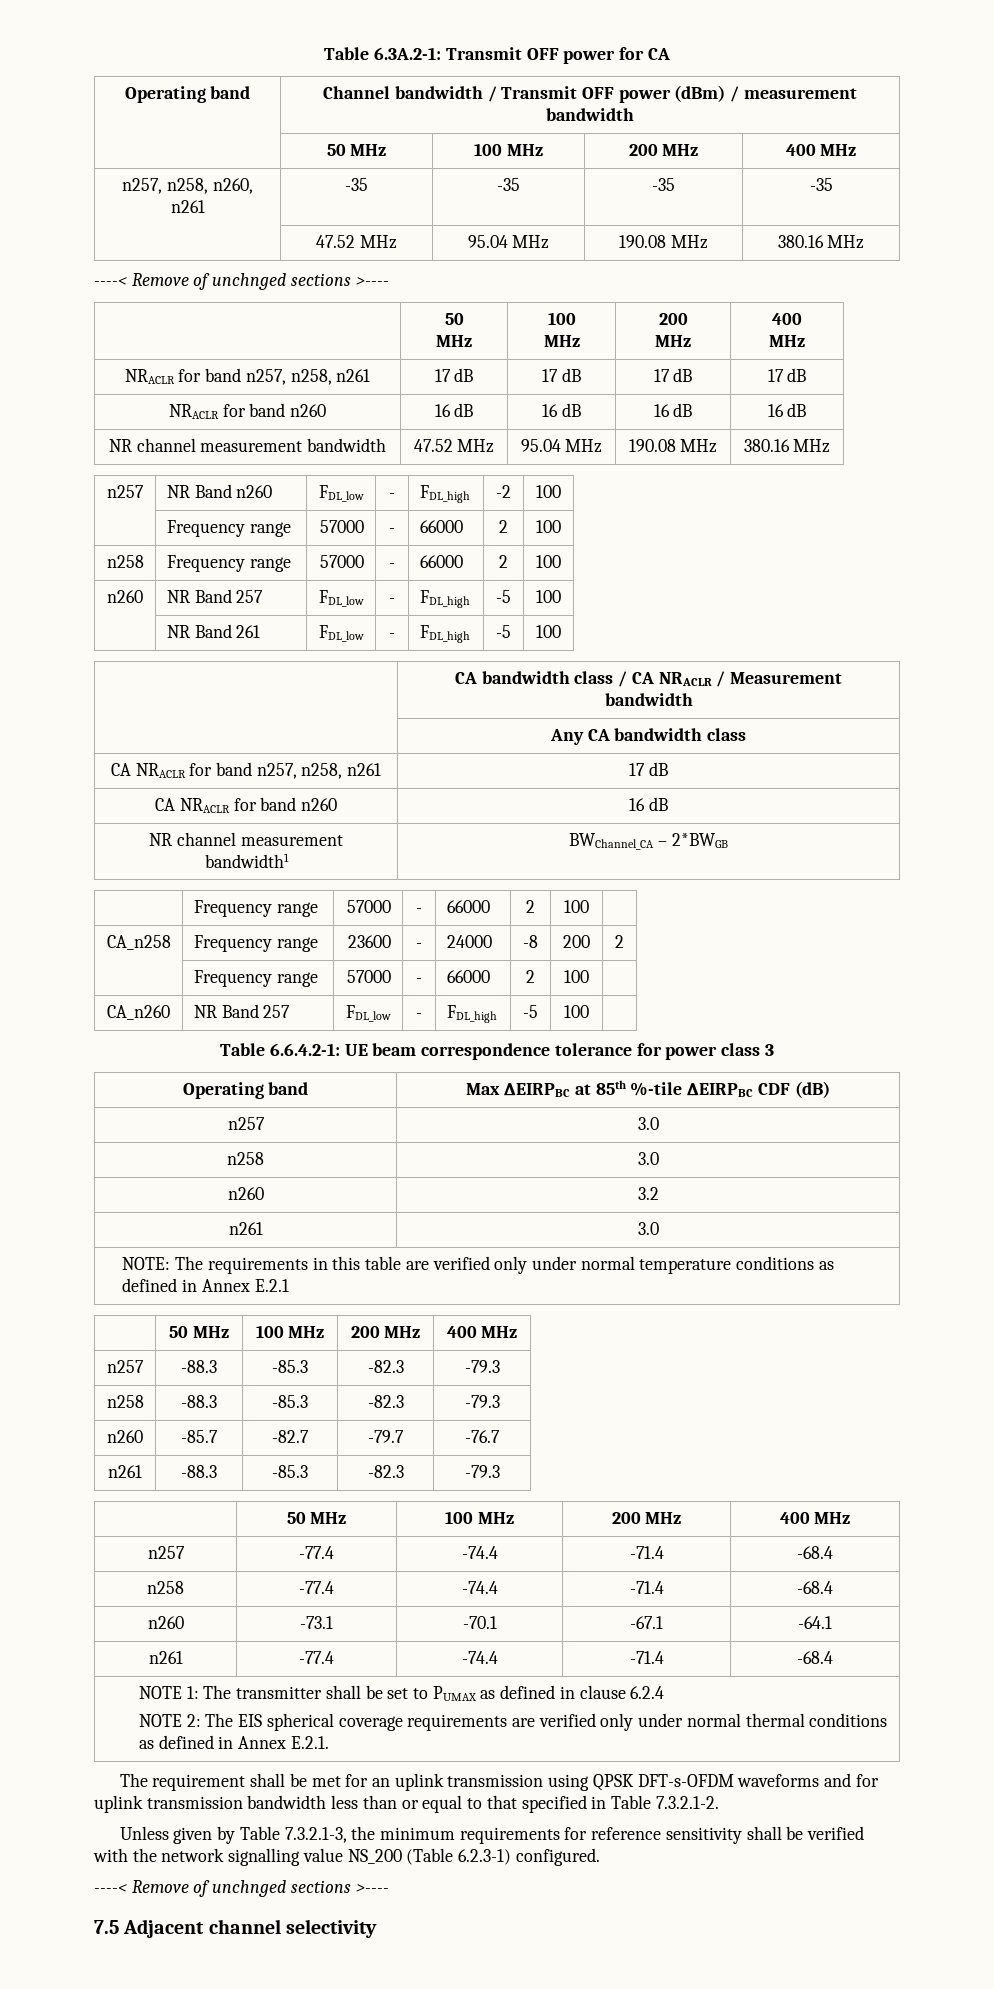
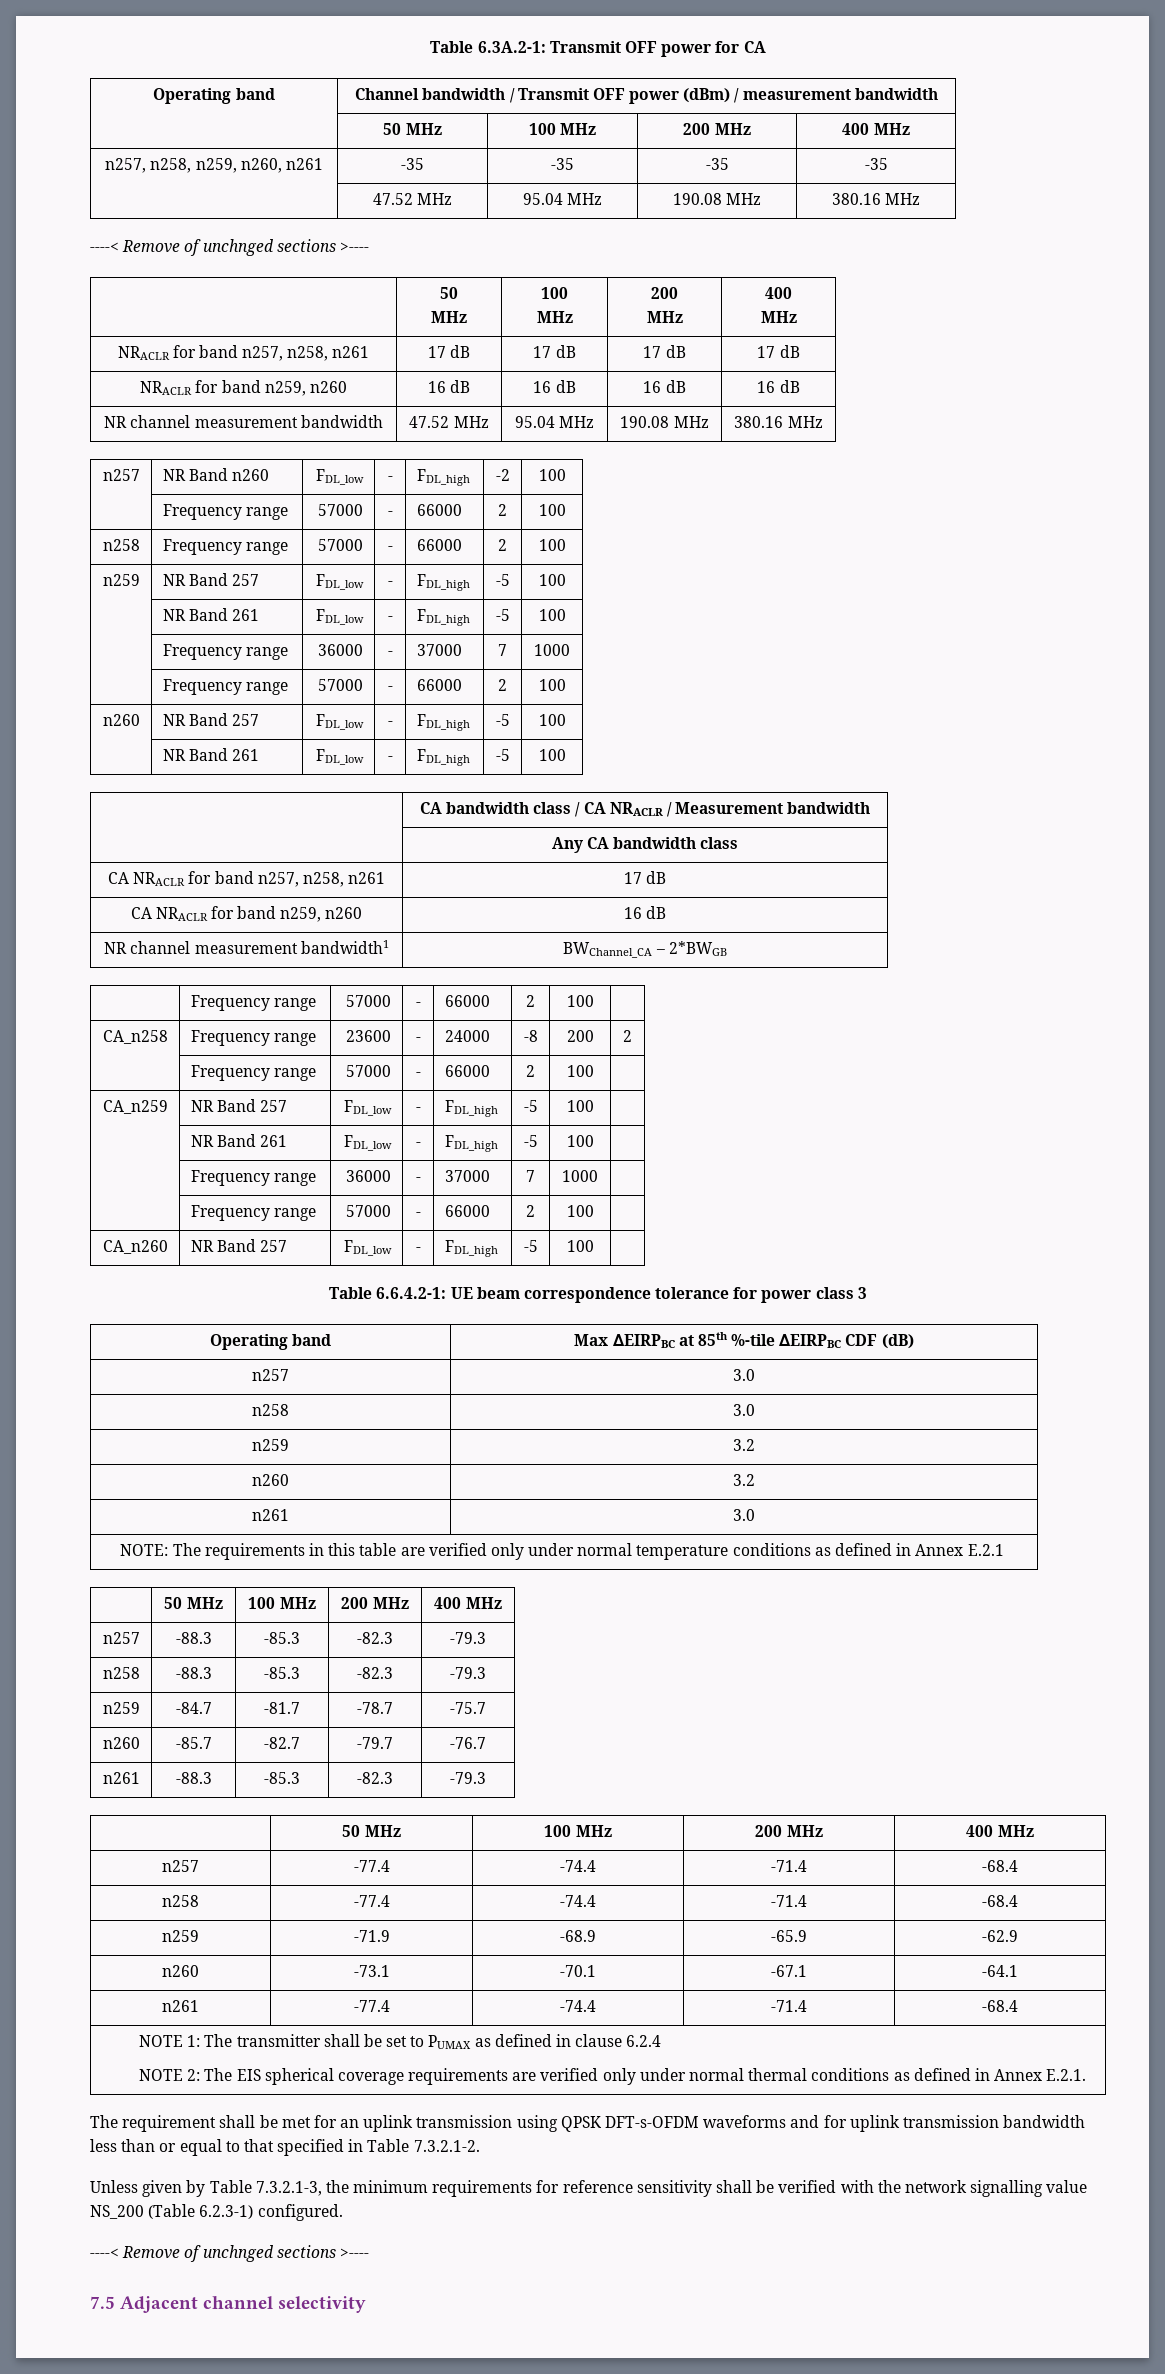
- n257, n258, n260, n261 | -35 | -35 | -35 | -35
+ n257, n258, n259, n260, n261 | -35 | -35 | -35 | -35
- NRACLR for band n260 | 16 dB | 16 dB | 16 dB | 16 dB
+ NRACLR for band n259, n260 | 16 dB | 16 dB | 16 dB | 16 dB
+ n259 | NR Band 257 | FDL_low | - | FDL_high | -5 | 100
+ | NR Band 261 | FDL_low | - | FDL_high | -5 | 100
+ | Frequency range | 36000 | - | 37000 | 7 | 1000
+ | Frequency range | 57000 | - | 66000 | 2 | 100
- CA NRACLR for band n260 | 16 dB
+ CA NRACLR for band n259, n260 | 16 dB
+ CA_n259 | NR Band 257 | FDL_low | - | FDL_high | -5 | 100 |
+ | NR Band 261 | FDL_low | - | FDL_high | -5 | 100 |
+ | Frequency range | 36000 | - | 37000 | 7 | 1000 |
+ | Frequency range | 57000 | - | 66000 | 2 | 100 |
+ n259 | 3.2
+ n259 | -84.7 | -81.7 | -78.7 | -75.7
+ n259 | -71.9 | -68.9 | -65.9 | -62.9

